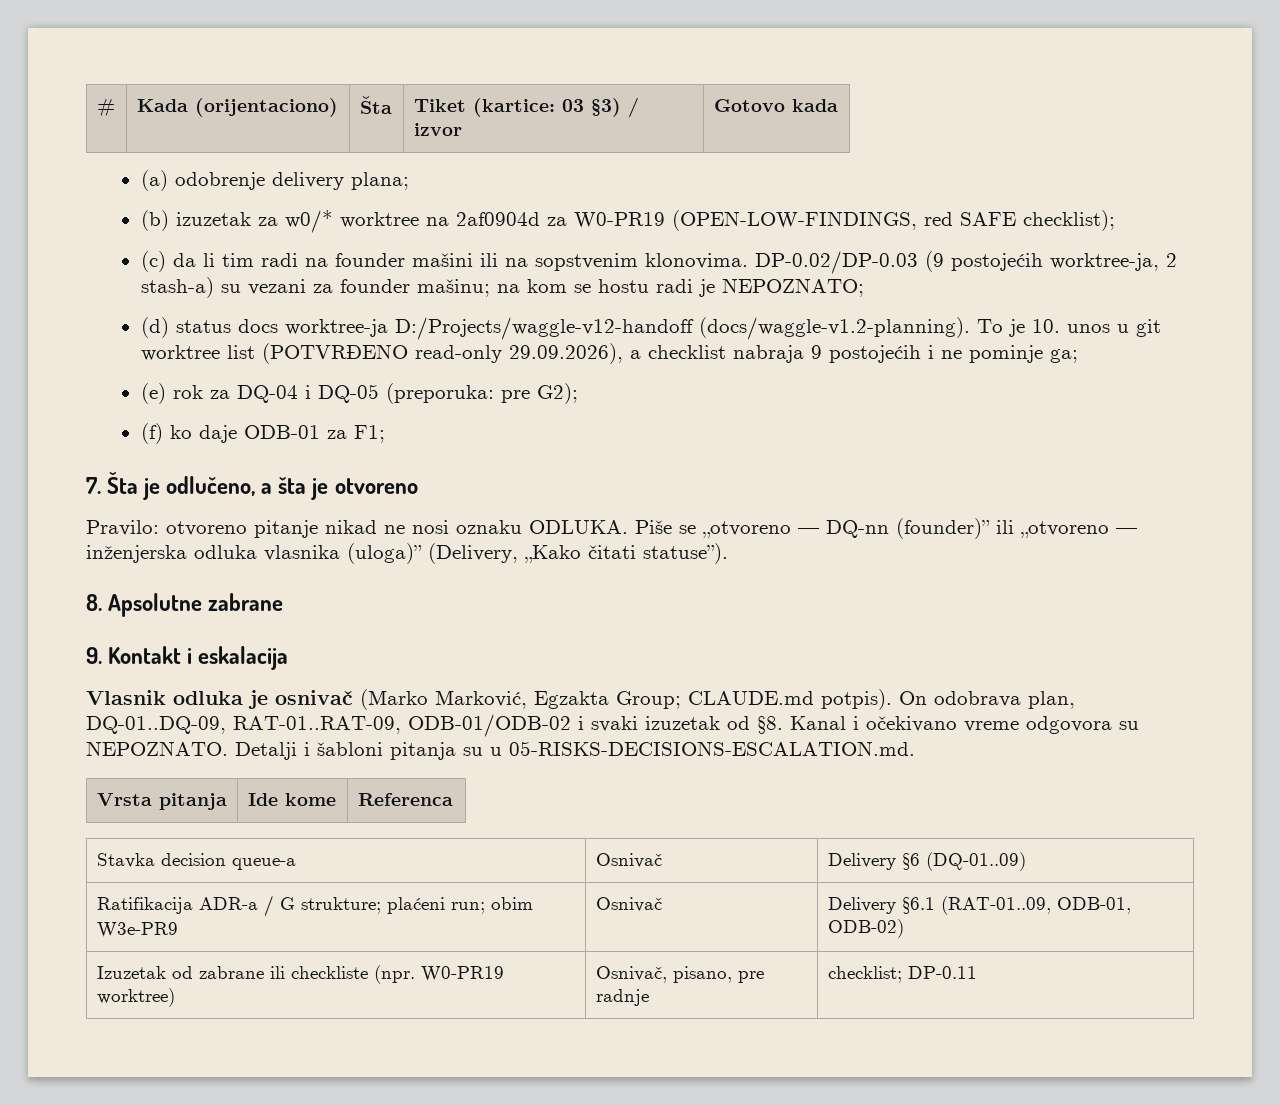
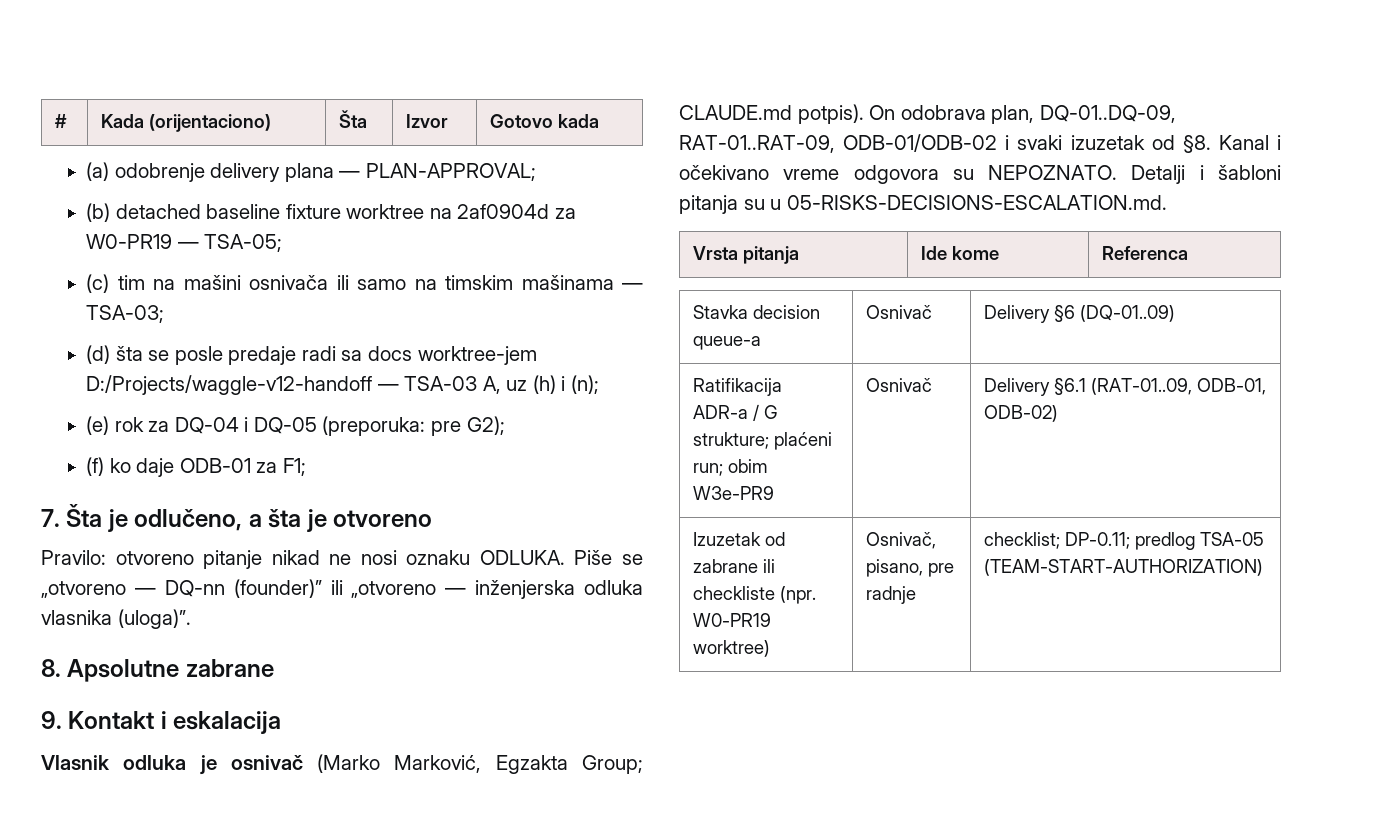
- # | Kada (orijentaciono) | Šta | Tiket (kartice: 03 §3) / izvor | Gotovo kada
+ # | Kada (orijentaciono) | Šta | Izvor | Gotovo kada
- (a) odobrenje delivery plana;
- (b) izuzetak za w0/* worktree na 2af0904d za W0-PR19 (OPEN-LOW-FINDINGS, red SAFE checklist);
- (c) da li tim radi na founder mašini ili na sopstvenim klonovima. DP-0.02/DP-0.03 (9 postojećih worktree-ja, 2 stash-a) su vezani za founder mašinu; na kom se hostu radi je NEPOZNATO;
- (d) status docs worktree-ja D:/Projects/waggle-v12-handoff (docs/waggle-v1.2-planning). To je 10. unos u git worktree list (POTVRĐENO read-only 29.09.2026), a checklist nabraja 9 postojećih i ne pominje ga;
+ (a) odobrenje delivery plana — PLAN-APPROVAL;
+ (b) detached baseline fixture worktree na 2af0904d za W0-PR19 — TSA-05;
+ (c) tim na mašini osnivača ili samo na timskim mašinama — TSA-03;
+ (d) šta se posle predaje radi sa docs worktree-jem D:/Projects/waggle-v12-handoff — TSA-03 A, uz (h) i (n);
- Piše se „otvoreno — DQ-nn (founder)” ili „otvoreno — inženjerska odluka vlasnika (uloga)” (Delivery, „Kako čitati statuse”).
+ Piše se „otvoreno — DQ-nn (founder)” ili „otvoreno — inženjerska odluka vlasnika (uloga)”.
- Izuzetak od zabrane ili checkliste (npr. W0-PR19 worktree) | Osnivač, pisano, pre radnje | checklist; DP-0.11
+ Izuzetak od zabrane ili checkliste (npr. W0-PR19 worktree) | Osnivač, pisano, pre radnje | checklist; DP-0.11; predlog TSA-05 (TEAM-START-AUTHORIZATION)

